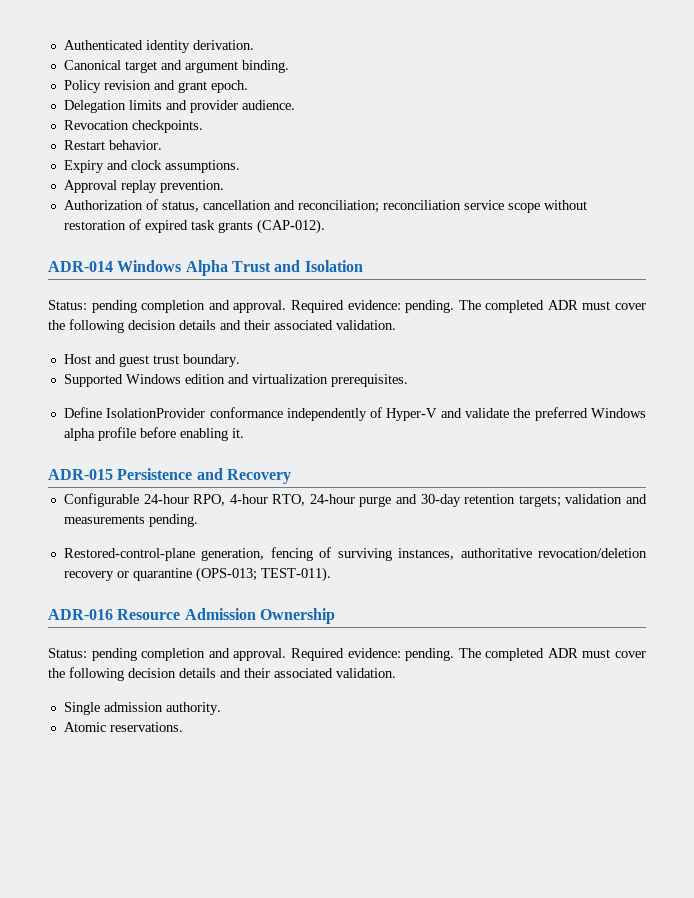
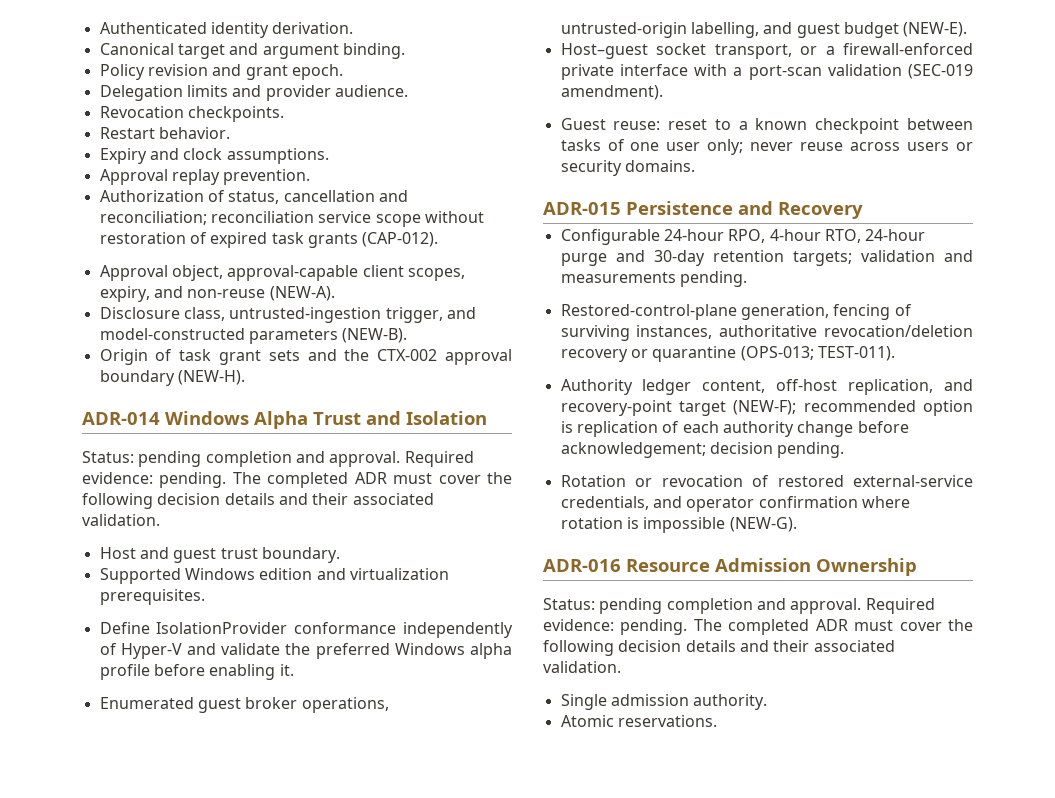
+ Approval object, approval-capable client scopes, expiry, and non-reuse (NEW-A).
+ Disclosure class, untrusted-ingestion trigger, and model-constructed parameters (NEW-B).
+ Origin of task grant sets and the CTX-002 approval boundary (NEW-H).
+ Enumerated guest broker operations, untrusted-origin labelling, and guest budget (NEW-E).
+ Host–guest socket transport, or a firewall-enforced private interface with a port-scan validation (SEC-019 amendment).
+ Guest reuse: reset to a known checkpoint between tasks of one user only; never reuse across users or security domains.
+ Authority ledger content, off-host replication, and recovery-point target (NEW-F); recommended option is replication of each authority change before acknowledgement; decision pending.
+ Rotation or revocation of restored external-service credentials, and operator confirmation where rotation is impossible (NEW-G).

